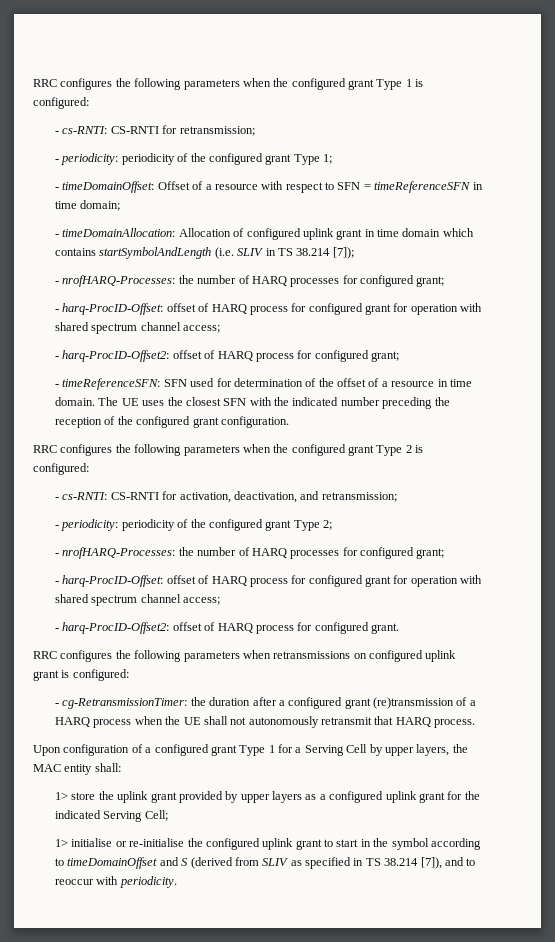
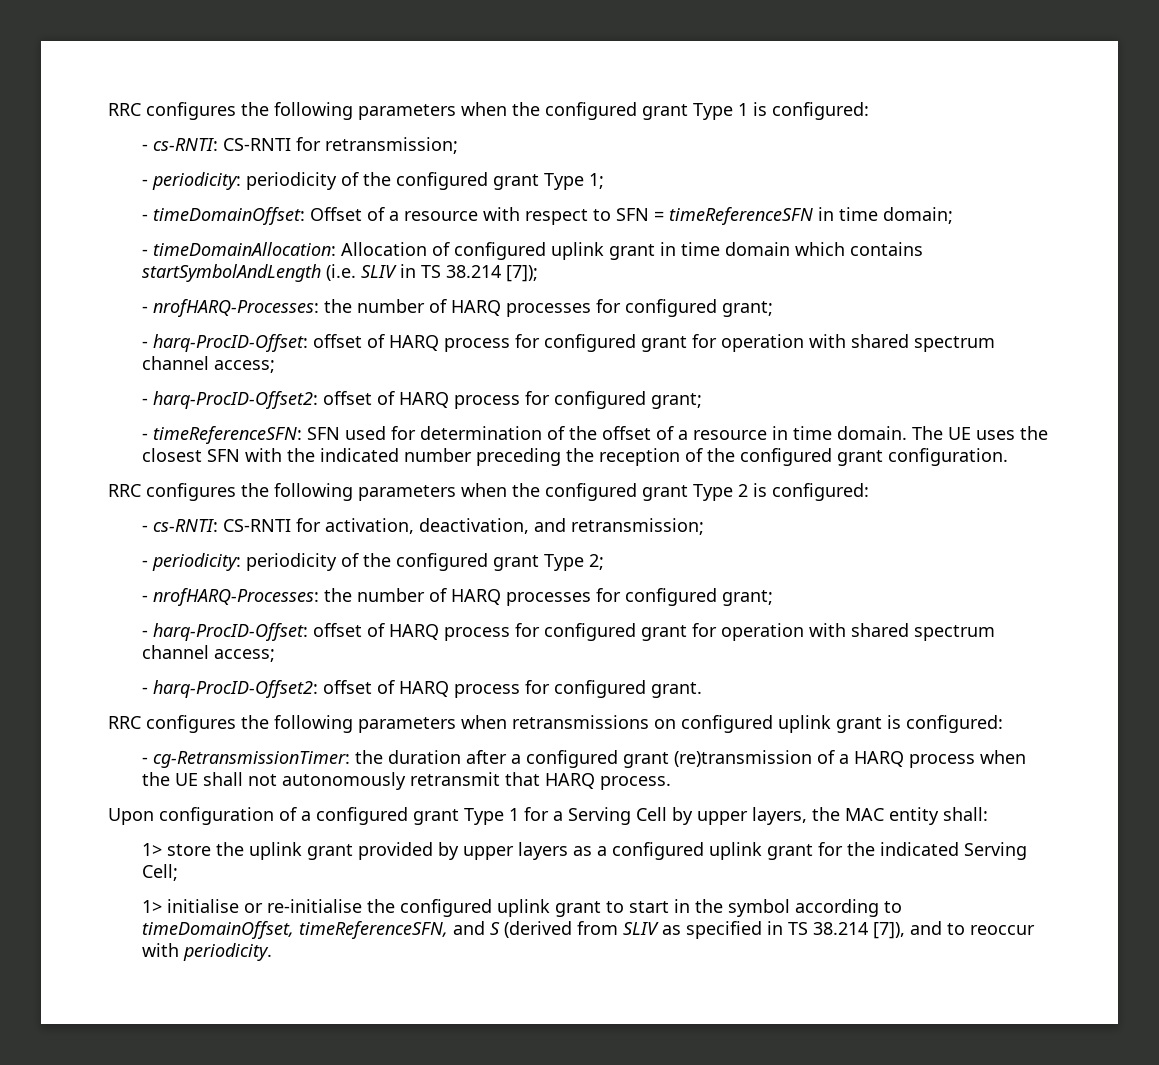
- 1> initialise or re-initialise the configured uplink grant to start in the symbol according to timeDomainOffset and S (derived from SLIV as specified in TS 38.214 [7]), and to reoccur with periodicity.
+ 1> initialise or re-initialise the configured uplink grant to start in the symbol according to timeDomainOffset, timeReferenceSFN, and S (derived from SLIV as specified in TS 38.214 [7]), and to reoccur with periodicity.

